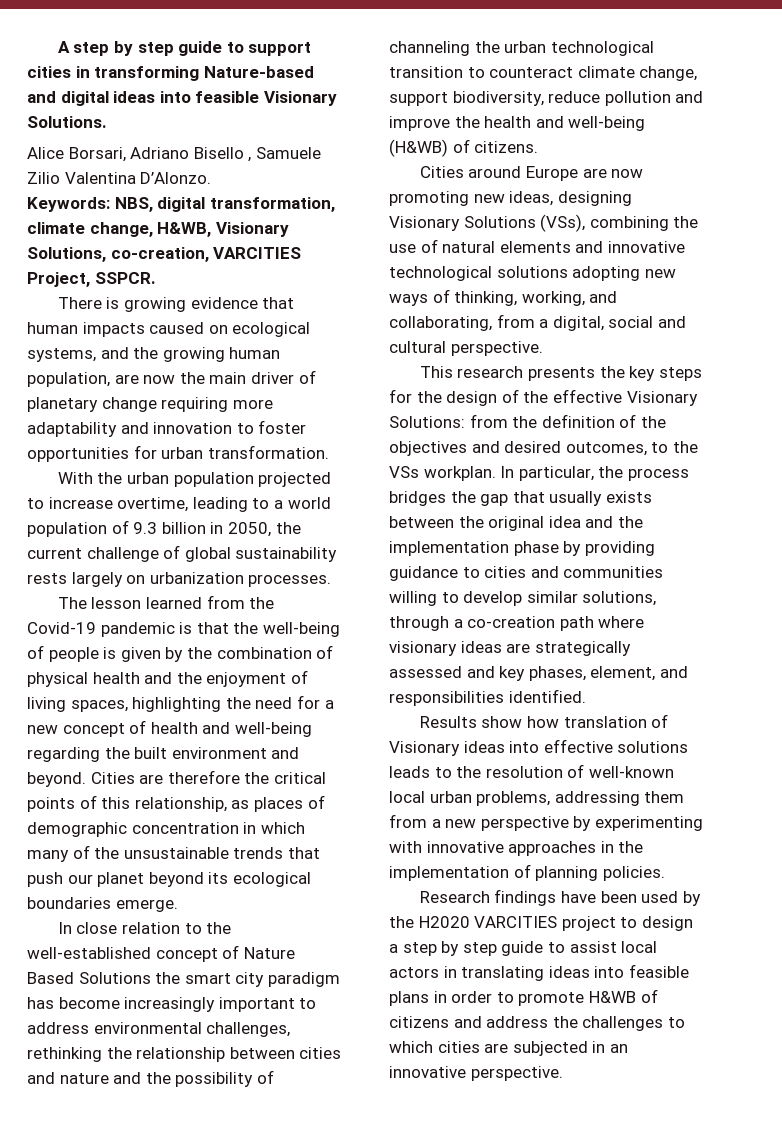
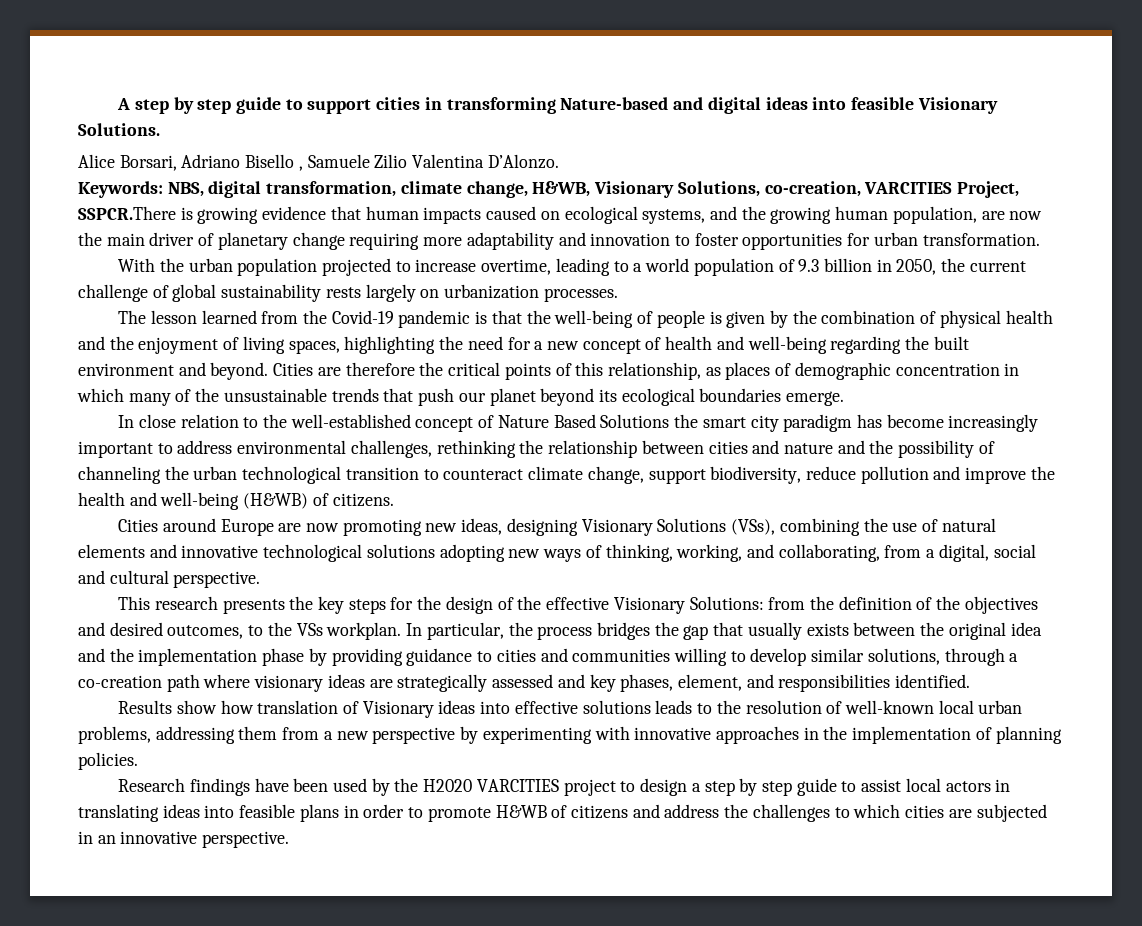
- Keywords: NBS, digital transformation, climate change, H&WB, Visionary Solutions, co-creation, VARCITIES Project, SSPCR.
- There is growing evidence that human impacts caused on ecological systems, and the growing human population, are now the main driver of planetary change requiring more adaptability and innovation to foster opportunities for urban transformation.
+ Keywords: NBS, digital transformation, climate change, H&WB, Visionary Solutions, co-creation, VARCITIES Project, SSPCR.There is growing evidence that human impacts caused on ecological systems, and the growing human population, are now the main driver of planetary change requiring more adaptability and innovation to foster opportunities for urban transformation.

